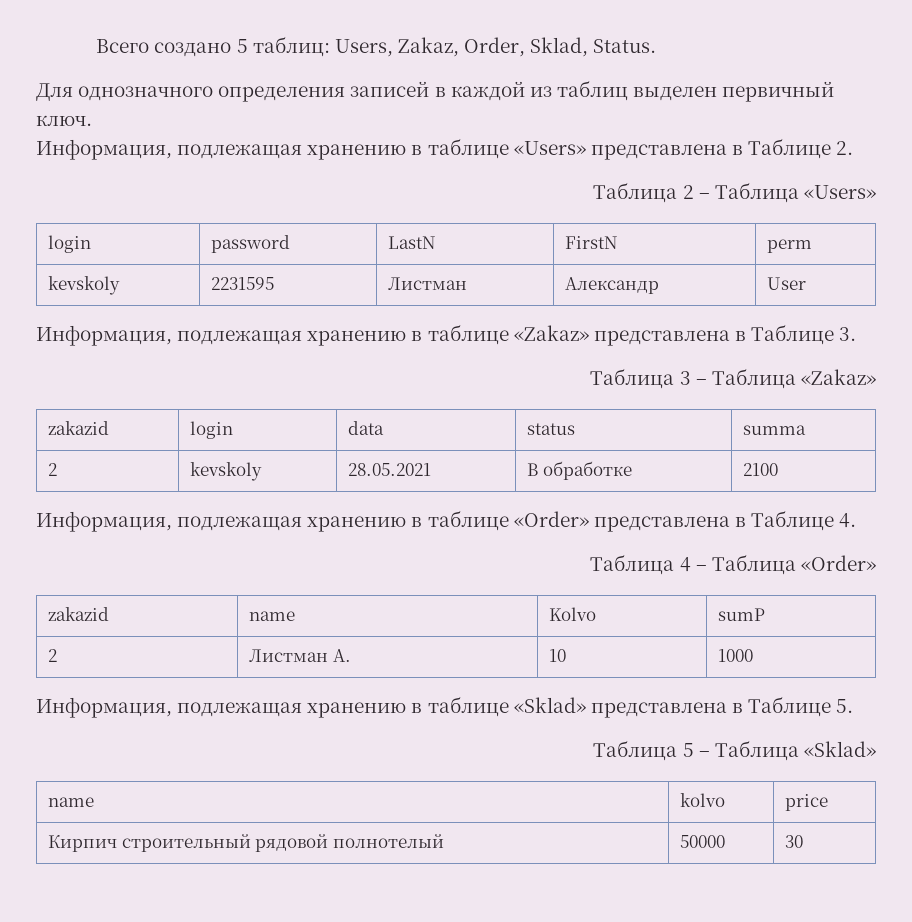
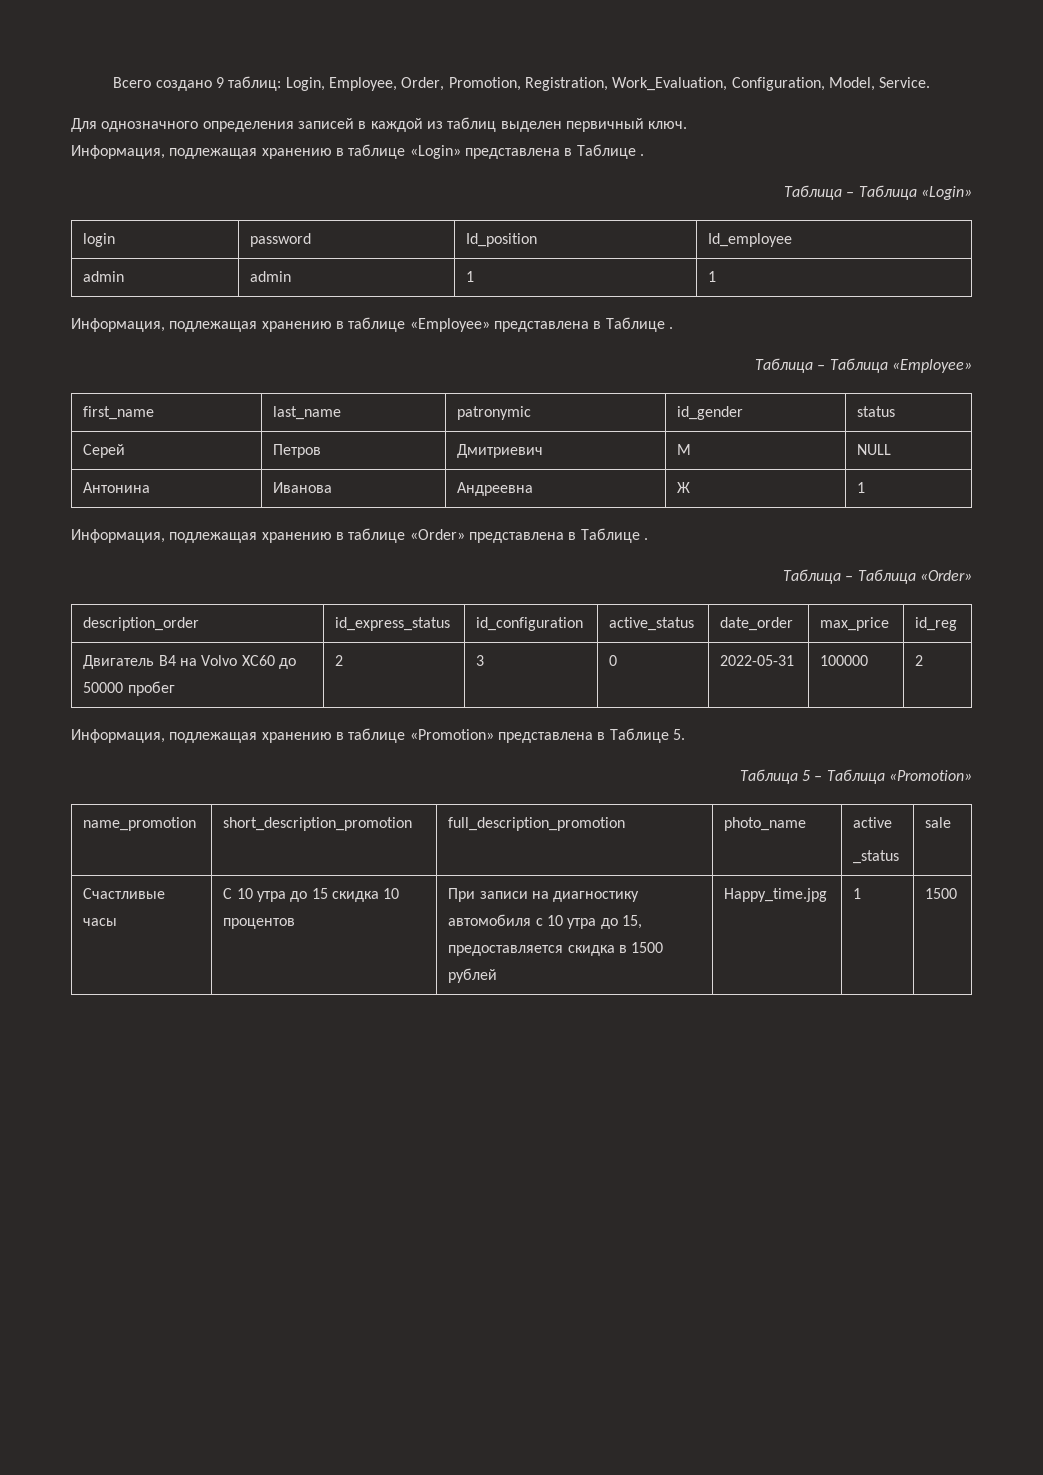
- Всего создано 5 таблиц: Users, Zakaz, Order, Sklad, Status.
+ Всего создано 9 таблиц: Login, Employee, Order, Promotion, Registration, Work_Evaluation, Configuration, Model, Service.
- Информация, подлежащая хранению в таблице «Users» представлена в Таблице 2.
- Таблица 2 – Таблица «Users»
+ Информация, подлежащая хранению в таблице «Login» представлена в Таблице .
+ Таблица – Таблица «Login»
- login | password | LastN | FirstN | perm
- kevskoly | 2231595 | Листман | Александр | User
- Информация, подлежащая хранению в таблице «Zakaz» представлена в Таблице 3.
- Таблица 3 – Таблица «Zakaz»
- zakazid | login | data | status | summa
- 2 | kevskoly | 28.05.2021 | В обработке | 2100
+ login | password | Id_position | Id_employee
+ admin | admin | 1 | 1
+ Информация, подлежащая хранению в таблице «Employee» представлена в Таблице .
+ Таблица – Таблица «Employee»
+ first_name | last_name | patronymic | id_gender | status
+ Серей | Петров | Дмитриевич | М | NULL
+ Антонина | Иванова | Андреевна | Ж | 1
- Информация, подлежащая хранению в таблице «Order» представлена в Таблице 4.
- Таблица 4 – Таблица «Order»
+ Информация, подлежащая хранению в таблице «Order» представлена в Таблице .
+ Таблица – Таблица «Order»
- zakazid | name | Kolvo | sumP
- 2 | Листман А. | 10 | 1000
- Информация, подлежащая хранению в таблице «Sklad» представлена в Таблице 5.
+ description_order | id_express_status | id_configuration | active_status | date_order | max_price | id_reg
+ Двигатель B4 на Volvo XC60 до 50000 пробег | 2 | 3 | 0 | 2022-05-31 | 100000 | 2
+ Информация, подлежащая хранению в таблице «Promotion» представлена в Таблице 5.
- Таблица 5 – Таблица «Sklad»
- name | kolvo | price
- Кирпич строительный рядовой полнотелый | 50000 | 30
+ Таблица 5 – Таблица «Promotion»
+ name_promotion | short_description_promotion | full_description_promotion | photo_name | active
+ _status | sale
+ Счастливые часы | С 10 утра до 15 скидка 10 процентов | При записи на диагностику автомобиля с 10 утра до 15, предоставляется скидка в 1500 рублей | Happy_time.jpg | 1 | 1500

